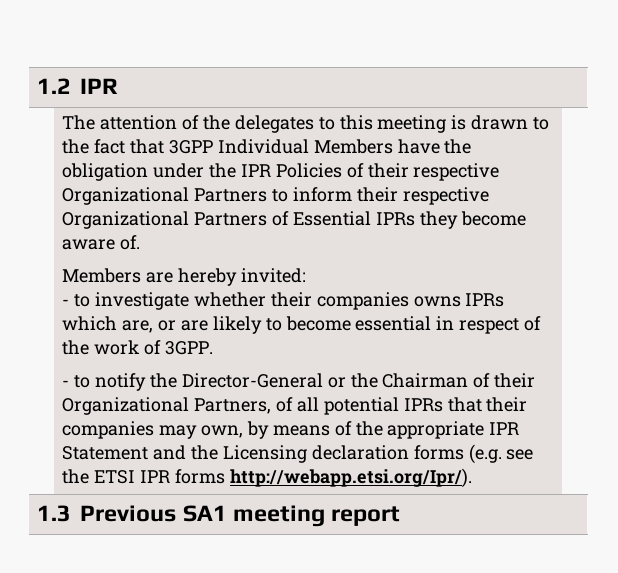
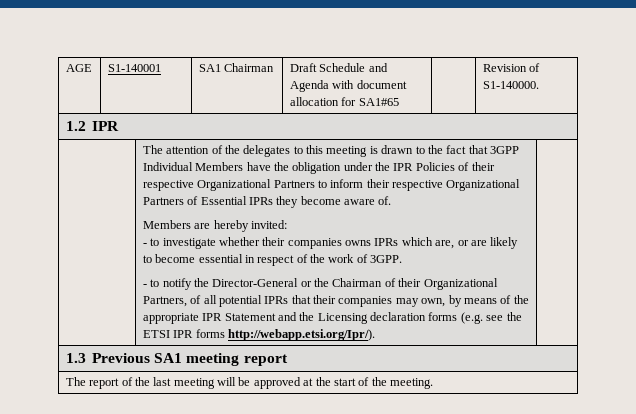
+ AGE | S1-140001 | SA1 Chairman | Draft Schedule and Agenda with document allocation for SA1#65 | | Revision of S1-140000.
+ The report of the last meeting will be approved at the start of the meeting.

